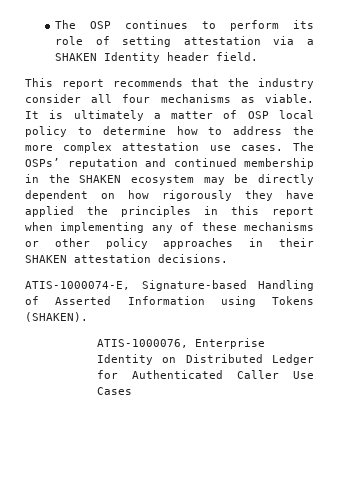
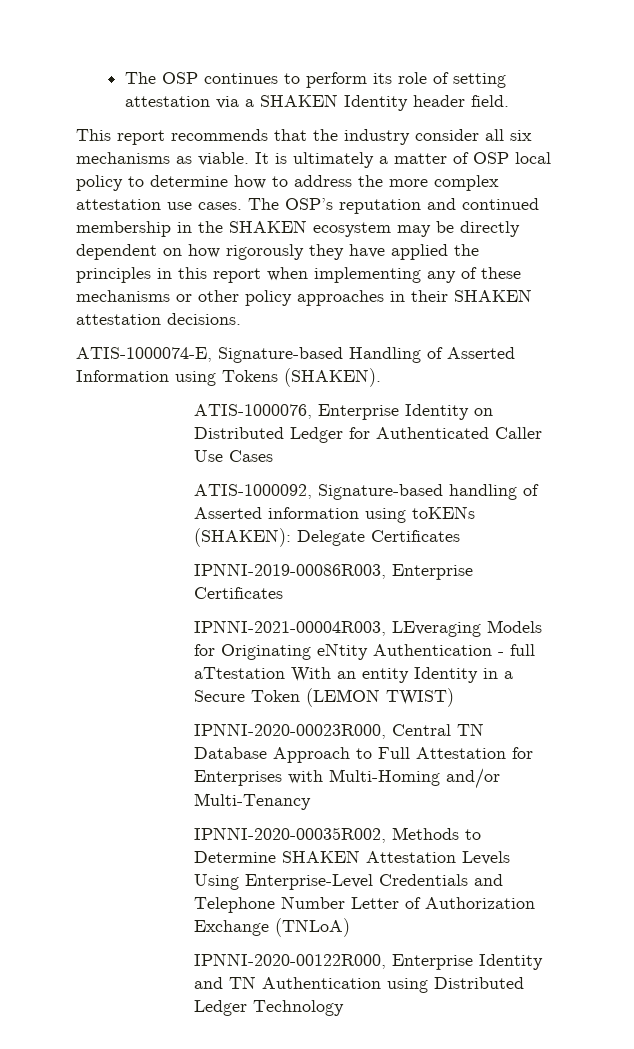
- This report recommends that the industry consider all four mechanisms as viable.
+ This report recommends that the industry consider all six mechanisms as viable.
- The OSPs’ reputation and continued membership in the SHAKEN ecosystem may be directly dependent on how rigorously they have applied the principles in this report when implementing any of these mechanisms or other policy approaches in their SHAKEN attestation decisions.
+ The OSP’s reputation and continued membership in the SHAKEN ecosystem may be directly dependent on how rigorously they have applied the principles in this report when implementing any of these mechanisms or other policy approaches in their SHAKEN attestation decisions.
+ ATIS-1000092, Signature-based handling of Asserted information using toKENs (SHAKEN): Delegate Certificates
+ IPNNI-2019-00086R003, Enterprise Certificates
+ IPNNI-2021-00004R003, LEveraging Models for Originating eNtity Authentication - full aTtestation With an entity Identity in a Secure Token (LEMON TWIST)
+ IPNNI-2020-00023R000, Central TN Database Approach to Full Attestation for Enterprises with Multi-Homing and/or Multi-Tenancy
+ IPNNI-2020-00035R002, Methods to Determine SHAKEN Attestation Levels Using Enterprise-Level Credentials and Telephone Number Letter of Authorization Exchange (TNLoA)
+ IPNNI-2020-00122R000, Enterprise Identity and TN Authentication using Distributed Ledger Technology

